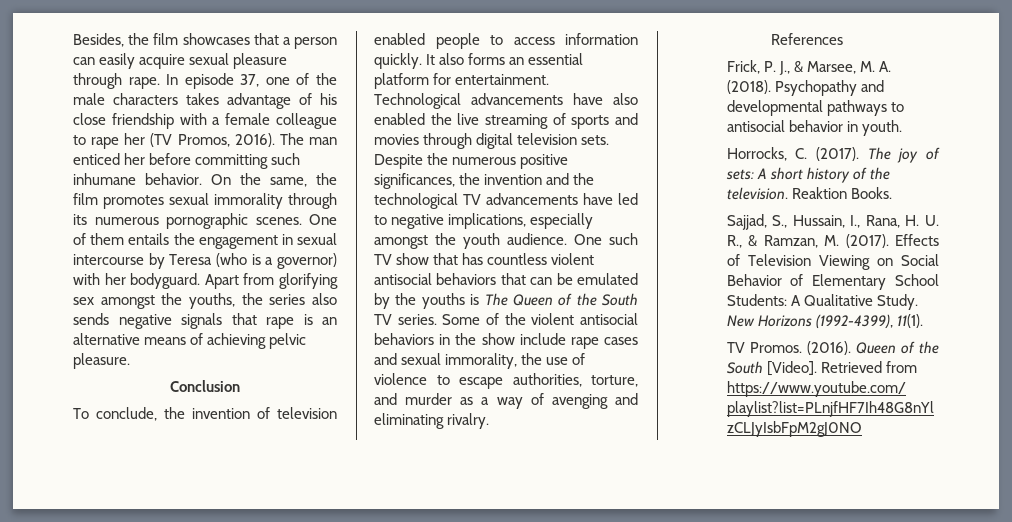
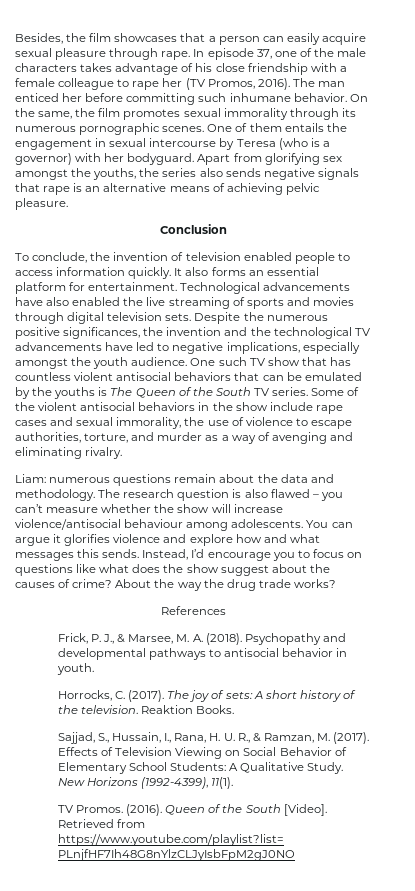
+ Liam: numerous questions remain about the data and methodology. The research question is also flawed – you can’t measure whether the show will increase violence/antisocial behaviour among adolescents. You can argue it glorifies violence and explore how and what messages this sends. Instead, I’d encourage you to focus on questions like what does the show suggest about the causes of crime? About the way the drug trade works?

